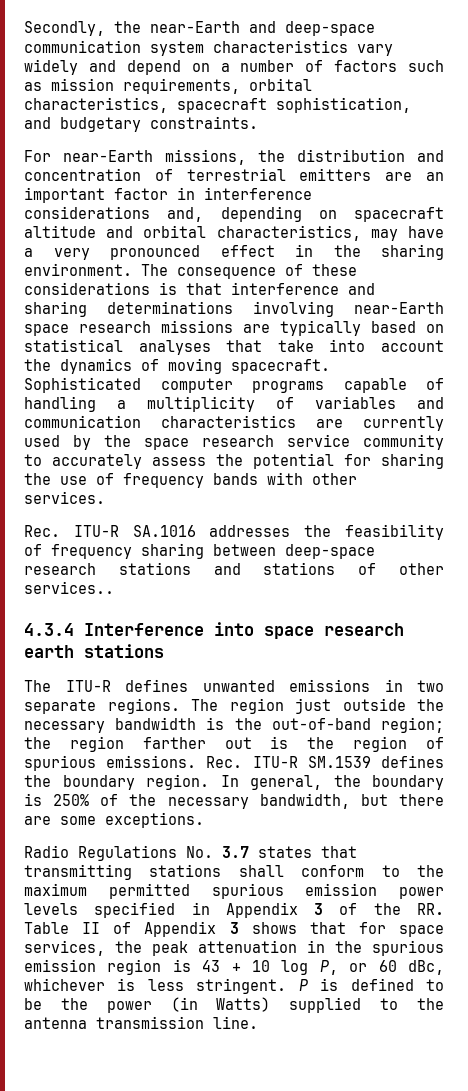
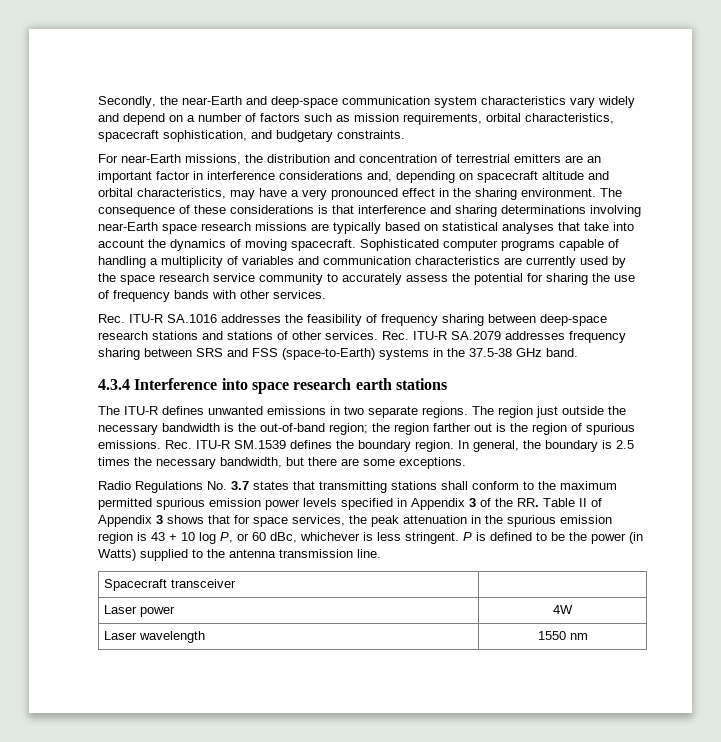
- Rec. ITU-R SA.1016 addresses the feasibility of frequency sharing between deep-space research stations and stations of other services..
+ Rec. ITU-R SA.1016 addresses the feasibility of frequency sharing between deep-space research stations and stations of other services. Rec. ITU-R SA.2079 addresses frequency sharing between SRS and FSS (space-to-Earth) systems in the 37.5-38 GHz band.
- In general, the boundary is 250% of the necessary bandwidth, but there are some exceptions.
+ In general, the boundary is 2.5 times the necessary bandwidth, but there are some exceptions.
+ Spacecraft transceiver |
+ Laser power | 4W
+ Laser wavelength | 1550 nm

